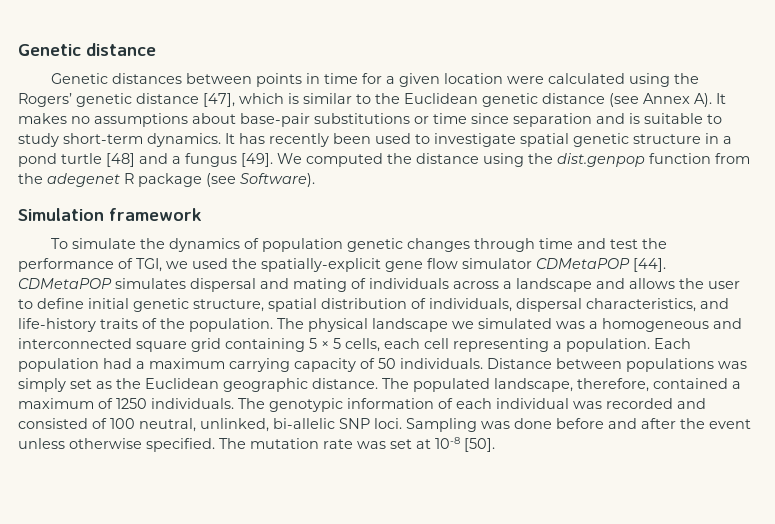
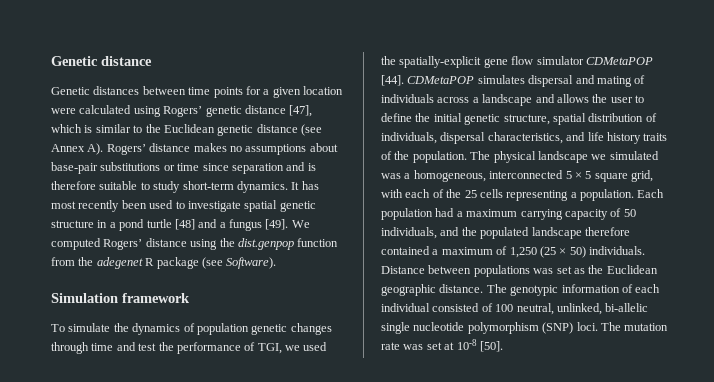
- Genetic distances between points in time for a given location were calculated using the Rogers’ genetic distance [47], which is similar to the Euclidean genetic distance (see Annex A). It makes no assumptions about base-pair substitutions or time since separation and is suitable to study short-term dynamics.
+ Genetic distances between time points for a given location were calculated using Rogers’ genetic distance [47], which is similar to the Euclidean genetic distance (see Annex A). Rogers’ distance makes no assumptions about base-pair substitutions or time since separation and is therefore suitable to study short-term dynamics.
- It has recently been used to investigate spatial genetic structure in a pond turtle [48] and a fungus [49].
+ It has most recently been used to investigate spatial genetic structure in a pond turtle [48] and a fungus [49].
- We computed the distance using the dist.genpop function from the adegenet R package (see Software).
+ We computed Rogers’ distance using the dist.genpop function from the adegenet R package (see Software).
- CDMetaPOP simulates dispersal and mating of individuals across a landscape and allows the user to define initial genetic structure, spatial distribution of individuals, dispersal characteristics, and life-history traits of the population.
+ CDMetaPOP simulates dispersal and mating of individuals across a landscape and allows the user to define the initial genetic structure, spatial distribution of individuals, dispersal characteristics, and life history traits of the population.
- The physical landscape we simulated was a homogeneous and interconnected square grid containing 5 × 5 cells, each cell representing a population.
+ The physical landscape we simulated was a homogeneous, interconnected 5 × 5 square grid, with each of the 25 cells representing a population.
- Each population had a maximum carrying capacity of 50 individuals.
+ Each population had a maximum carrying capacity of 50 individuals, and the populated landscape therefore contained a maximum of 1,250 (25 × 50) individuals.
- Distance between populations was simply set as the Euclidean geographic distance.
+ Distance between populations was set as the Euclidean geographic distance.
- The populated landscape, therefore, contained a maximum of 1250 individuals. The genotypic information of each individual was recorded and consisted of 100 neutral, unlinked, bi-allelic SNP loci. Sampling was done before and after the event unless otherwise specified.
+ The genotypic information of each individual consisted of 100 neutral, unlinked, bi-allelic single nucleotide polymorphism (SNP) loci.

